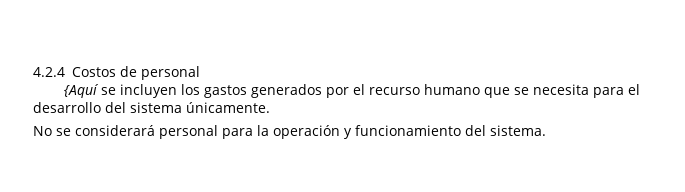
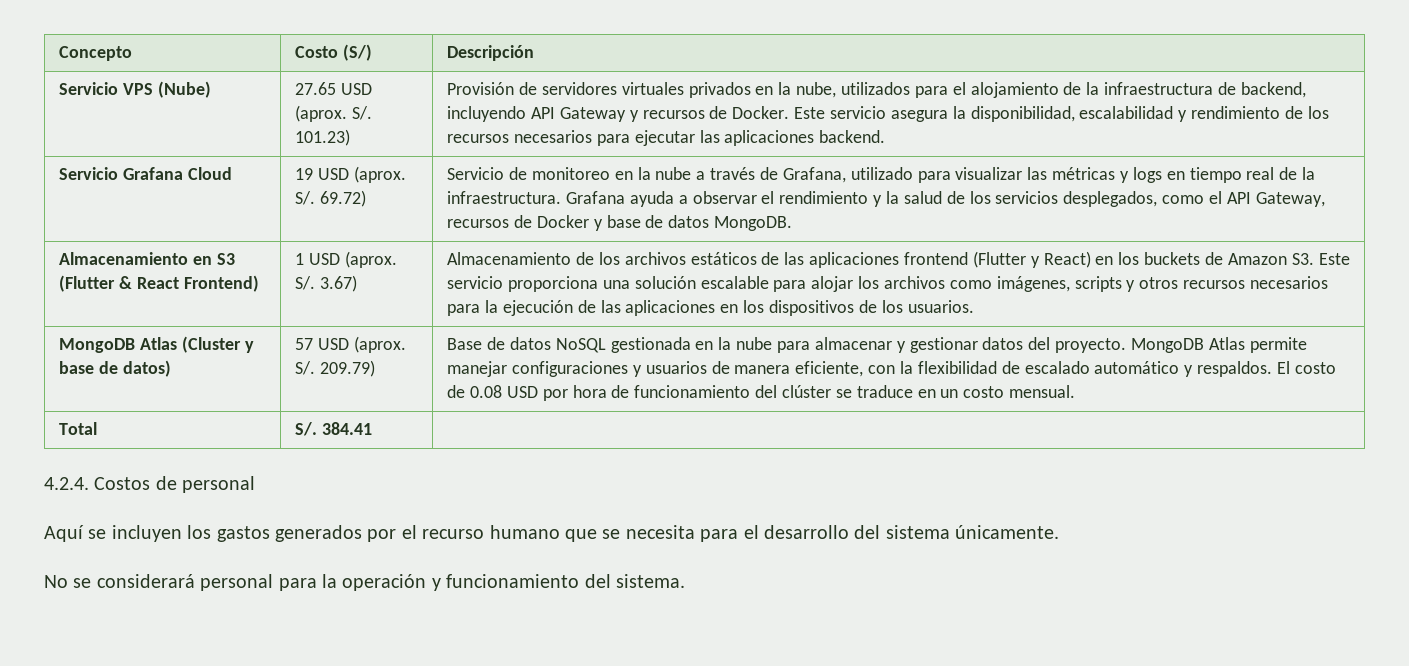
- 4.2.4 Costos de personal
+ Concepto | Costo (S/) | Descripción
+ Servicio VPS (Nube) | 27.65 USD (aprox. S/. 101.23) | Provisión de servidores virtuales privados en la nube, utilizados para el alojamiento de la infraestructura de backend, incluyendo API Gateway y recursos de Docker. Este servicio asegura la disponibilidad, escalabilidad y rendimiento de los recursos necesarios para ejecutar las aplicaciones backend.
+ Servicio Grafana Cloud | 19 USD (aprox. S/. 69.72) | Servicio de monitoreo en la nube a través de Grafana, utilizado para visualizar las métricas y logs en tiempo real de la infraestructura. Grafana ayuda a observar el rendimiento y la salud de los servicios desplegados, como el API Gateway, recursos de Docker y base de datos MongoDB.
+ Almacenamiento en S3 (Flutter & React Frontend) | 1 USD (aprox. S/. 3.67) | Almacenamiento de los archivos estáticos de las aplicaciones frontend (Flutter y React) en los buckets de Amazon S3. Este servicio proporciona una solución escalable para alojar los archivos como imágenes, scripts y otros recursos necesarios para la ejecución de las aplicaciones en los dispositivos de los usuarios.
+ MongoDB Atlas (Cluster y base de datos) | 57 USD (aprox. S/. 209.79) | Base de datos NoSQL gestionada en la nube para almacenar y gestionar datos del proyecto. MongoDB Atlas permite manejar configuraciones y usuarios de manera eficiente, con la flexibilidad de escalado automático y respaldos. El costo de 0.08 USD por hora de funcionamiento del clúster se traduce en un costo mensual.
+ Total | S/. 384.41 |
+ 4.2.4. Costos de personal
- {Aquí se incluyen los gastos generados por el recurso humano que se necesita para el desarrollo del sistema únicamente.
+ Aquí se incluyen los gastos generados por el recurso humano que se necesita para el desarrollo del sistema únicamente.

